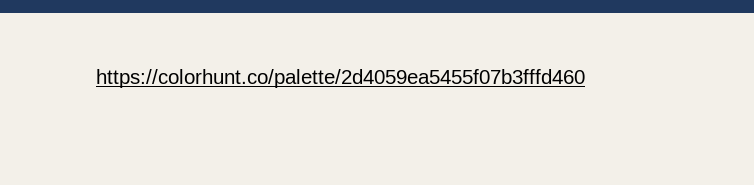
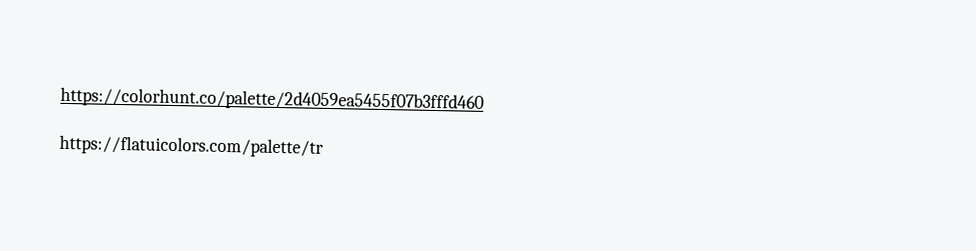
+ https://flatuicolors.com/palette/tr

